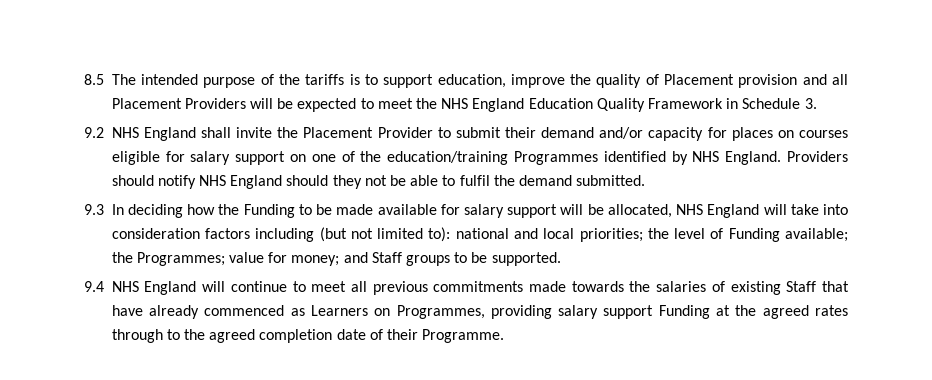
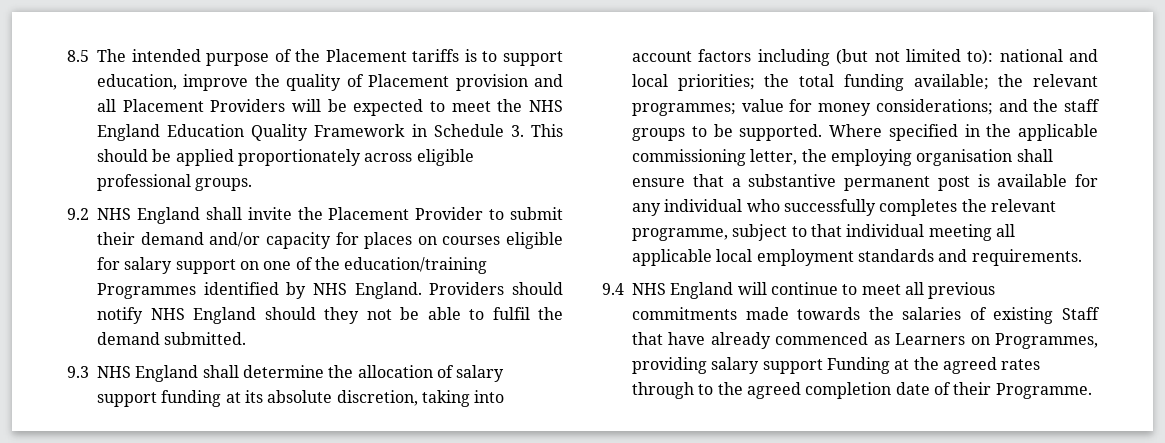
- 8.5 The intended purpose of the tariffs is to support education, improve the quality of Placement provision and all Placement Providers will be expected to meet the NHS England Education Quality Framework in Schedule 3.
+ 8.5 The intended purpose of the Placement tariffs is to support education, improve the quality of Placement provision and all Placement Providers will be expected to meet the NHS England Education Quality Framework in Schedule 3. This should be applied proportionately across eligible professional groups.
- 9.3 In deciding how the Funding to be made available for salary support will be allocated, NHS England will take into consideration factors including (but not limited to): national and local priorities; the level of Funding available; the Programmes; value for money; and Staff groups to be supported.
+ 9.3 NHS England shall determine the allocation of salary support funding at its absolute discretion, taking into account factors including (but not limited to): national and local priorities; the total funding available; the relevant programmes; value for money considerations; and the staff groups to be supported. Where specified in the applicable commissioning letter, the employing organisation shall ensure that a substantive permanent post is available for any individual who successfully completes the relevant programme, subject to that individual meeting all applicable local employment standards and requirements.

